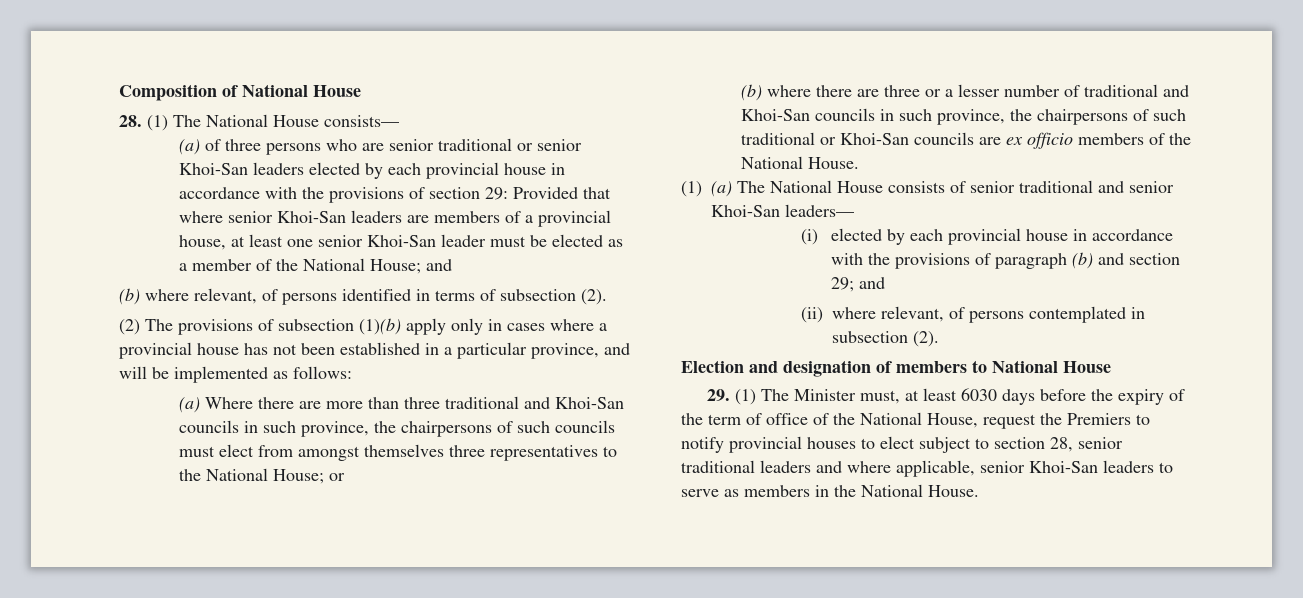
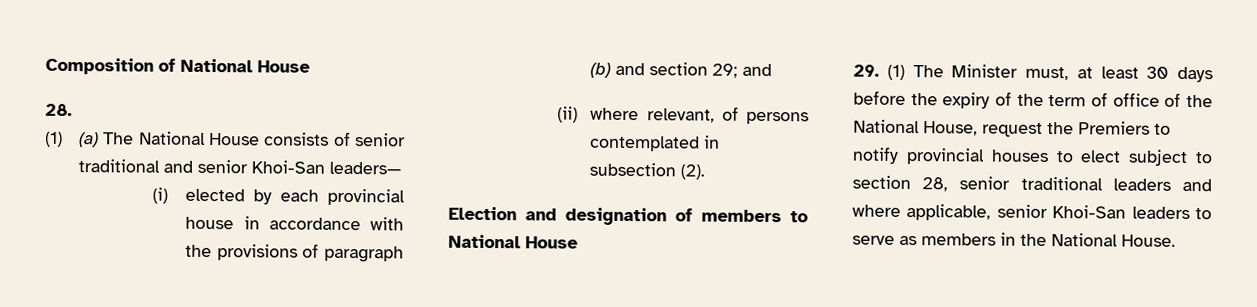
- 28. (1) The National House consists—
- (a) of three persons who are senior traditional or senior Khoi-San leaders elected by each provincial house in accordance with the provisions of section 29: Provided that where senior Khoi-San leaders are members of a provincial house, at least one senior Khoi-San leader must be elected as a member of the National House; and
- (b) where relevant, of persons identified in terms of subsection (2).
- (2) The provisions of subsection (1)(b) apply only in cases where a provincial house has not been established in a particular province, and will be implemented as follows:
- (a) Where there are more than three traditional and Khoi-San councils in such province, the chairpersons of such councils must elect from amongst themselves three representatives to the National House; or
- (b) where there are three or a lesser number of traditional and Khoi-San councils in such province, the chairpersons of such traditional or Khoi-San councils are ex officio members of the National House.
+ 28.
- 29. (1) The Minister must, at least 6030 days before the expiry of the term of office of the National House, request the Premiers to notify provincial houses to elect subject to section 28, senior traditional leaders and where applicable, senior Khoi-San leaders to serve as members in the National House.
+ 29. (1) The Minister must, at least 30 days before the expiry of the term of office of the National House, request the Premiers to notify provincial houses to elect subject to section 28, senior traditional leaders and where applicable, senior Khoi-San leaders to serve as members in the National House.

